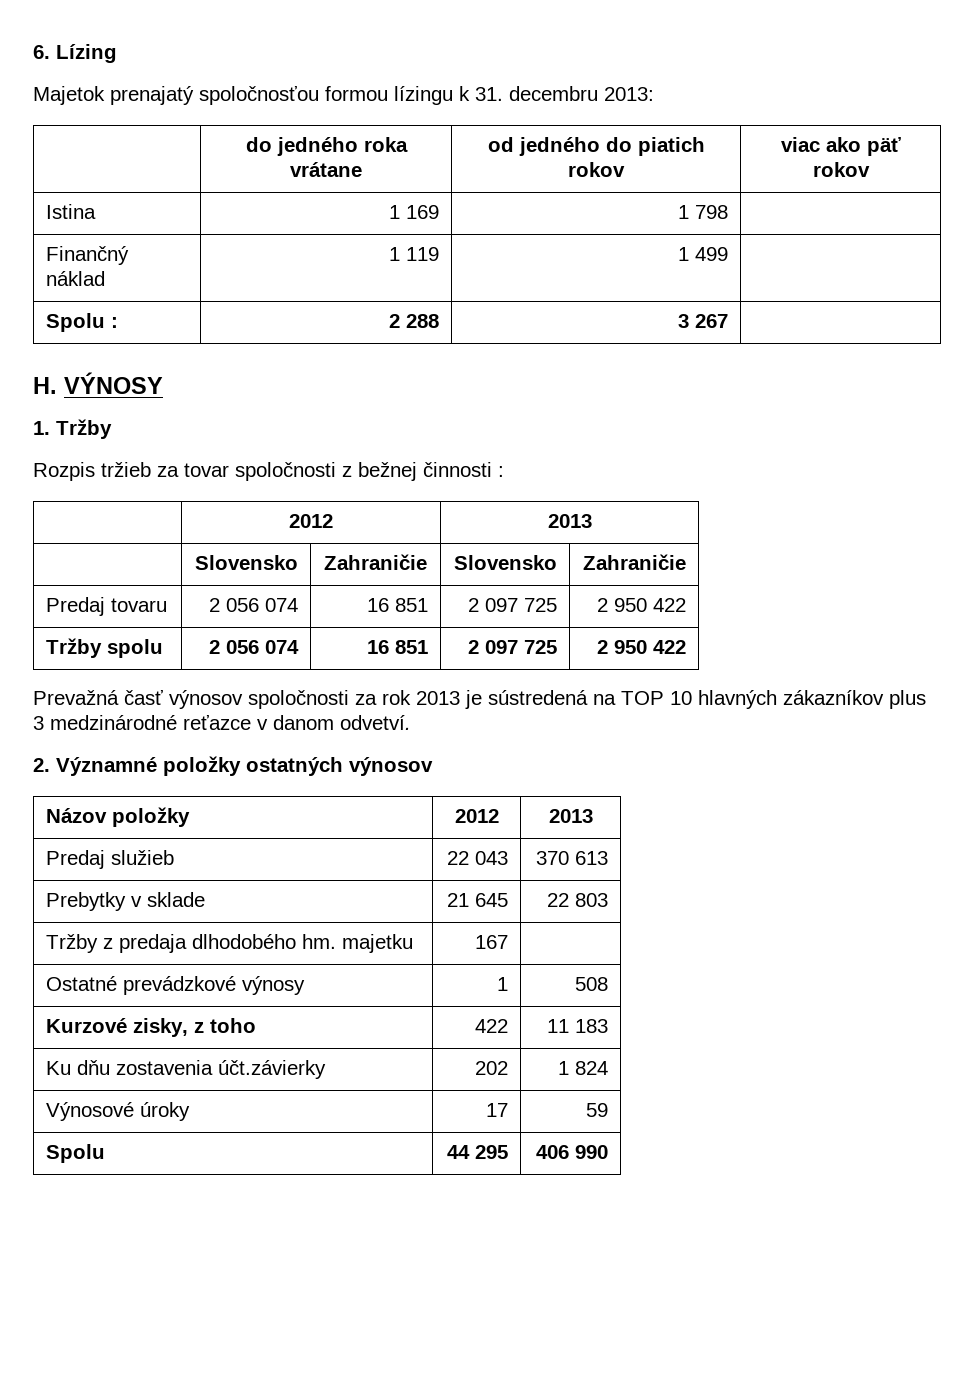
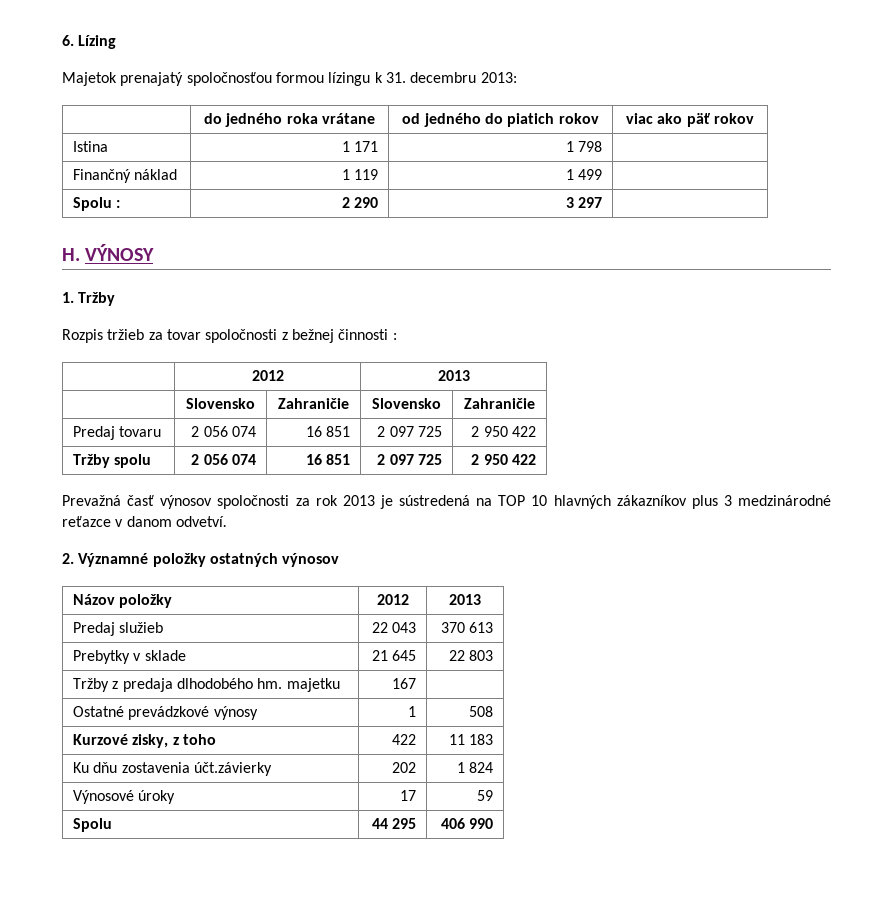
- Istina | 1 169 | 1 798 |
+ Istina | 1 171 | 1 798 |
- Spolu : | 2 288 | 3 267 |
+ Spolu : | 2 290 | 3 297 |

